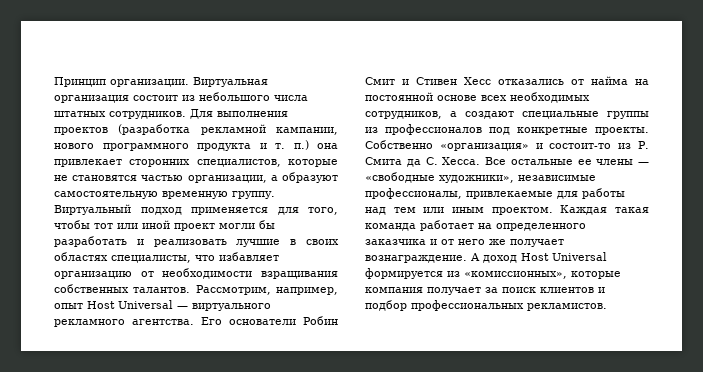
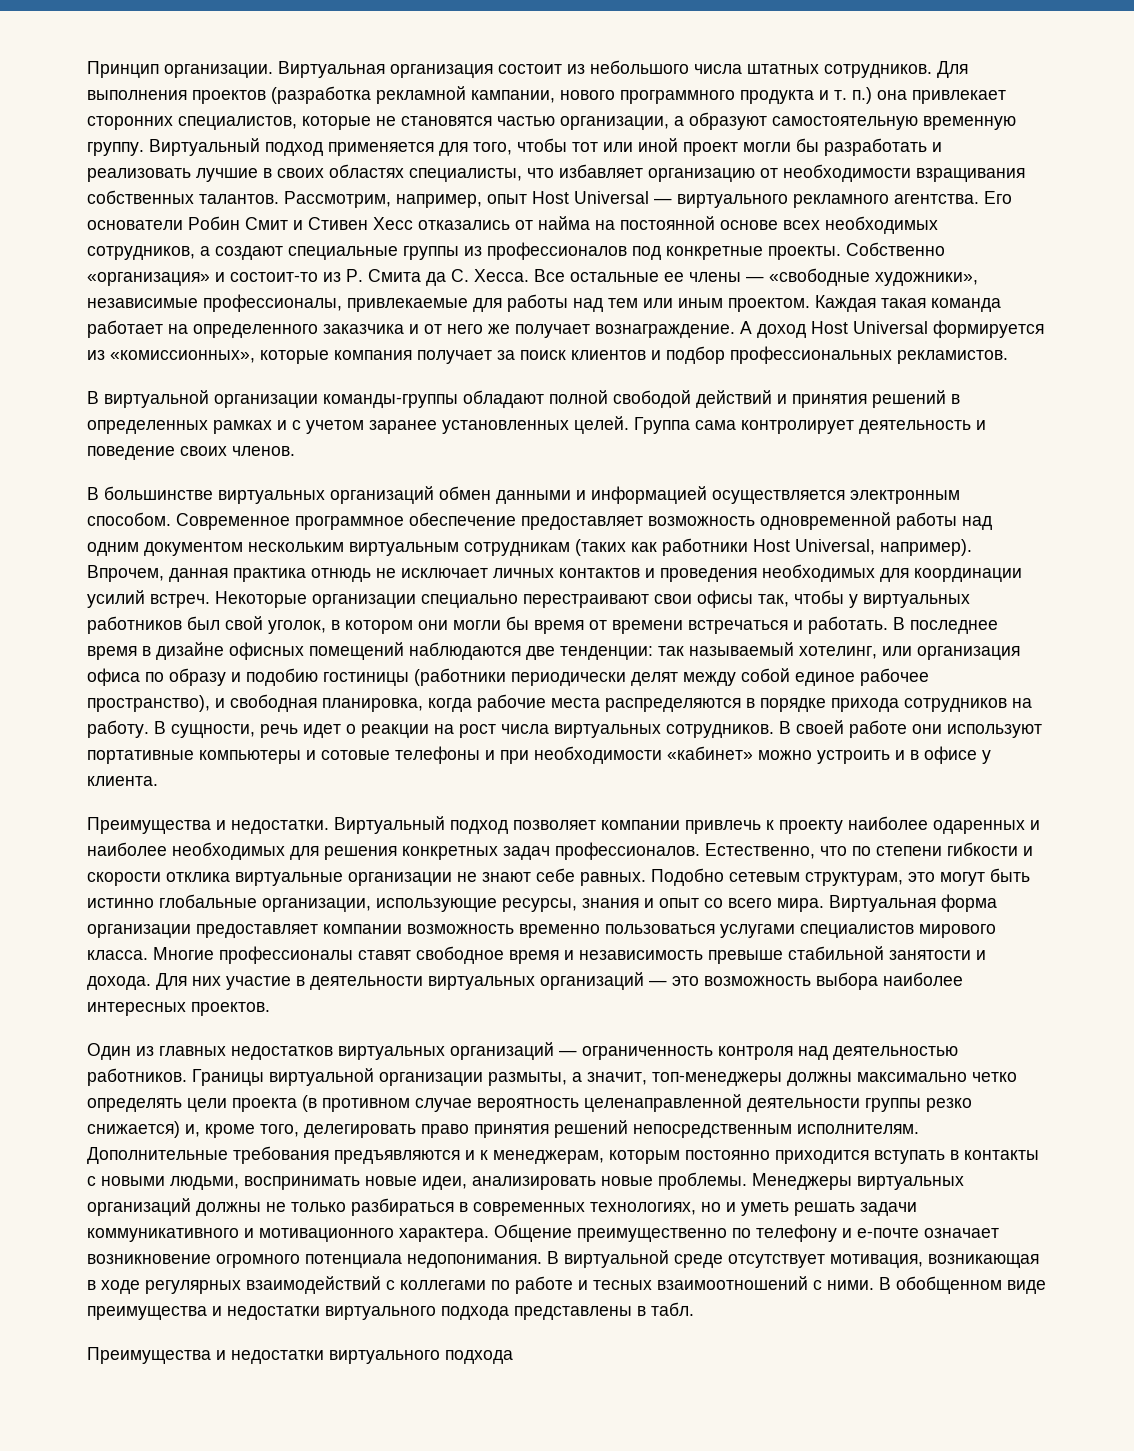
+ В виртуальной организации команды-группы обладают полной свободой действий и принятия решений в определенных рамках и с учетом заранее установленных целей. Группа сама контролирует деятельность и поведение своих членов.
+ В большинстве виртуальных организаций обмен данными и информацией осуществляется электронным способом. Современное программное обеспечение предоставляет возможность одновременной работы над одним документом нескольким виртуальным сотрудникам (таких как работники Host Universal, например). Впрочем, данная практика отнюдь не исключает личных контактов и проведения необходимых для координации усилий встреч. Некоторые организации специально перестраивают свои офисы так, чтобы у виртуальных работников был свой уголок, в котором они могли бы время от времени встречаться и работать. В последнее время в дизайне офисных помещений наблюдаются две тенденции: так называемый хотелинг, или организация офиса по образу и подобию гостиницы (работники периодически делят между собой единое рабочее пространство), и свободная планировка, когда рабочие места распределяются в порядке прихода сотрудников на работу. В сущности, речь идет о реакции на рост числа виртуальных сотрудников. В своей работе они используют портативные компьютеры и сотовые телефоны и при необходимости «кабинет» можно устроить и в офисе у клиента.
+ Преимущества и недостатки. Виртуальный подход позволяет компании привлечь к проекту наиболее одаренных и наиболее необходимых для решения конкретных задач профессионалов. Естественно, что по степени гибкости и скорости отклика виртуальные организации не знают себе равных. Подобно сетевым структурам, это могут быть истинно глобальные организации, использующие ресурсы, знания и опыт со всего мира. Виртуальная форма организации предоставляет компании возможность временно пользоваться услугами специалистов мирового класса. Многие профессионалы ставят свободное время и независимость превыше стабильной занятости и дохода. Для них участие в деятельности виртуальных организаций — это возможность выбора наиболее интересных проектов.
+ Один из главных недостатков виртуальных организаций — ограниченность контроля над деятельностью работников. Границы виртуальной организации размыты, а значит, топ-менеджеры должны максимально четко определять цели проекта (в противном случае вероятность целенаправленной деятельности группы резко снижается) и, кроме того, делегировать право принятия решений непосредственным исполнителям. Дополнительные требования предъявляются и к менеджерам, которым постоянно приходится вступать в контакты с новыми людьми, воспринимать новые идеи, анализировать новые проблемы. Менеджеры виртуальных организаций должны не только разбираться в современных технологиях, но и уметь решать задачи коммуникативного и мотивационного характера. Общение преимущественно по телефону и е-почте означает возникновение огромного потенциала недопонимания. В виртуальной среде отсутствует мотивация, возникающая в ходе регулярных взаимодействий с коллегами по работе и тесных взаимоотношений с ними. В обобщенном виде преимущества и недостатки виртуального подхода представлены в табл.
+ Преимущества и недостатки виртуального подхода

